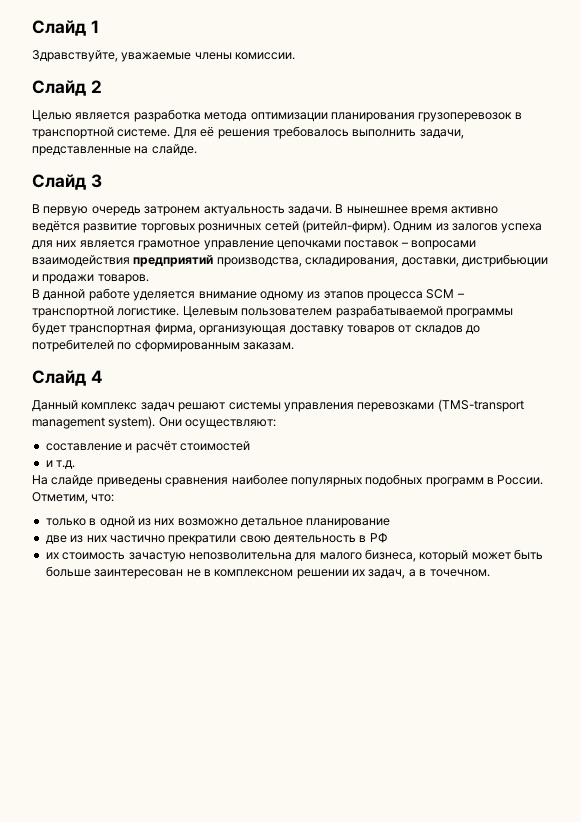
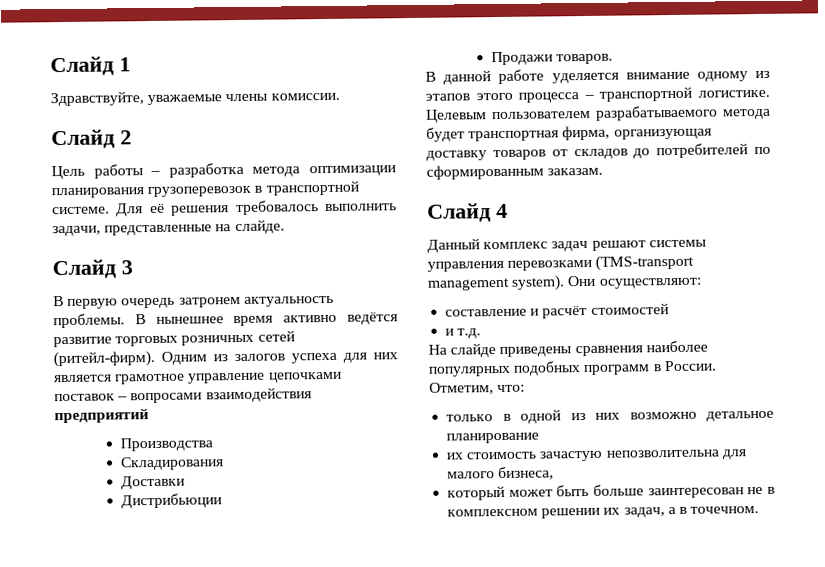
- Целью является разработка метода оптимизации планирования грузоперевозок в транспортной системе.
+ Цель работы – разработка метода оптимизации планирования грузоперевозок в транспортной системе.
- В первую очередь затронем актуальность задачи.
+ В первую очередь затронем актуальность проблемы.
- Одним из залогов успеха для них является грамотное управление цепочками поставок – вопросами взаимодействия предприятий производства, складирования, доставки, дистрибьюции и продажи товаров.
+ Одним из залогов успеха для них является грамотное управление цепочками поставок – вопросами взаимодействия предприятий
+ Производства
+ Складирования
+ Доставки
+ Дистрибьюции
+ Продажи товаров.
- В данной работе уделяется внимание одному из этапов процесса SCM – транспортной логистике.
+ В данной работе уделяется внимание одному из этапов этого процесса – транспортной логистике.
- Целевым пользователем разрабатываемой программы будет транспортная фирма, организующая доставку товаров от складов до потребителей по сформированным заказам.
+ Целевым пользователем разрабатываемого метода будет транспортная фирма, организующая доставку товаров от складов до потребителей по сформированным заказам.
- две из них частично прекратили свою деятельность в РФ
- их стоимость зачастую непозволительна для малого бизнеса, который может быть больше заинтересован не в комплексном решении их задач, а в точечном.
+ их стоимость зачастую непозволительна для малого бизнеса,
+ который может быть больше заинтересован не в комплексном решении их задач, а в точечном.

